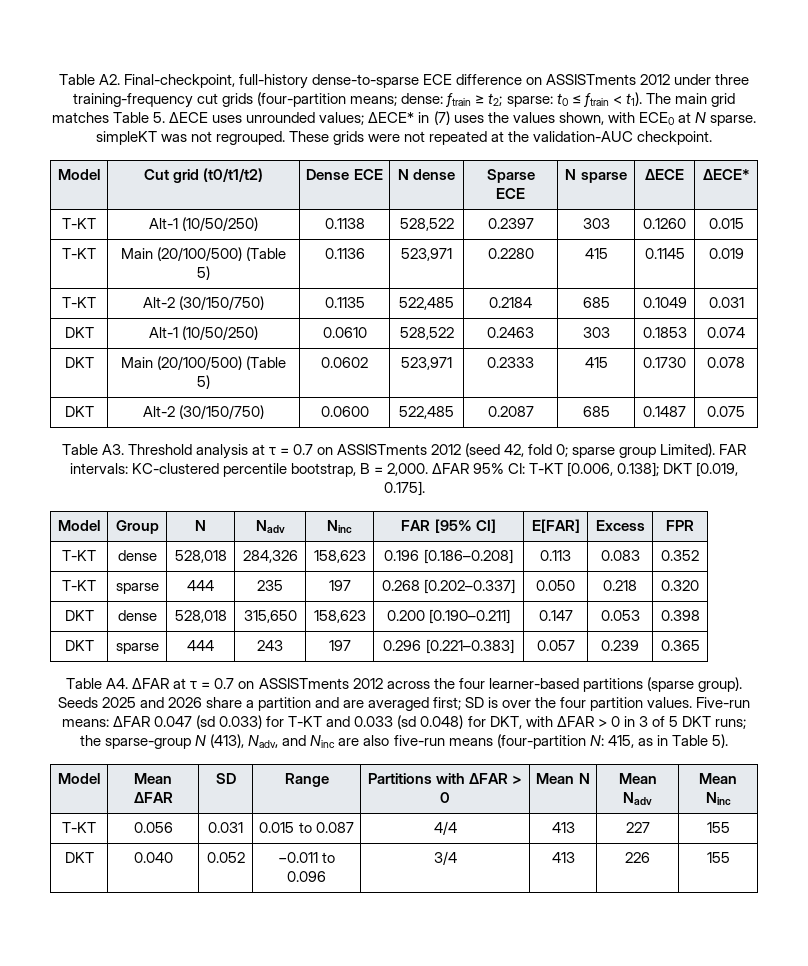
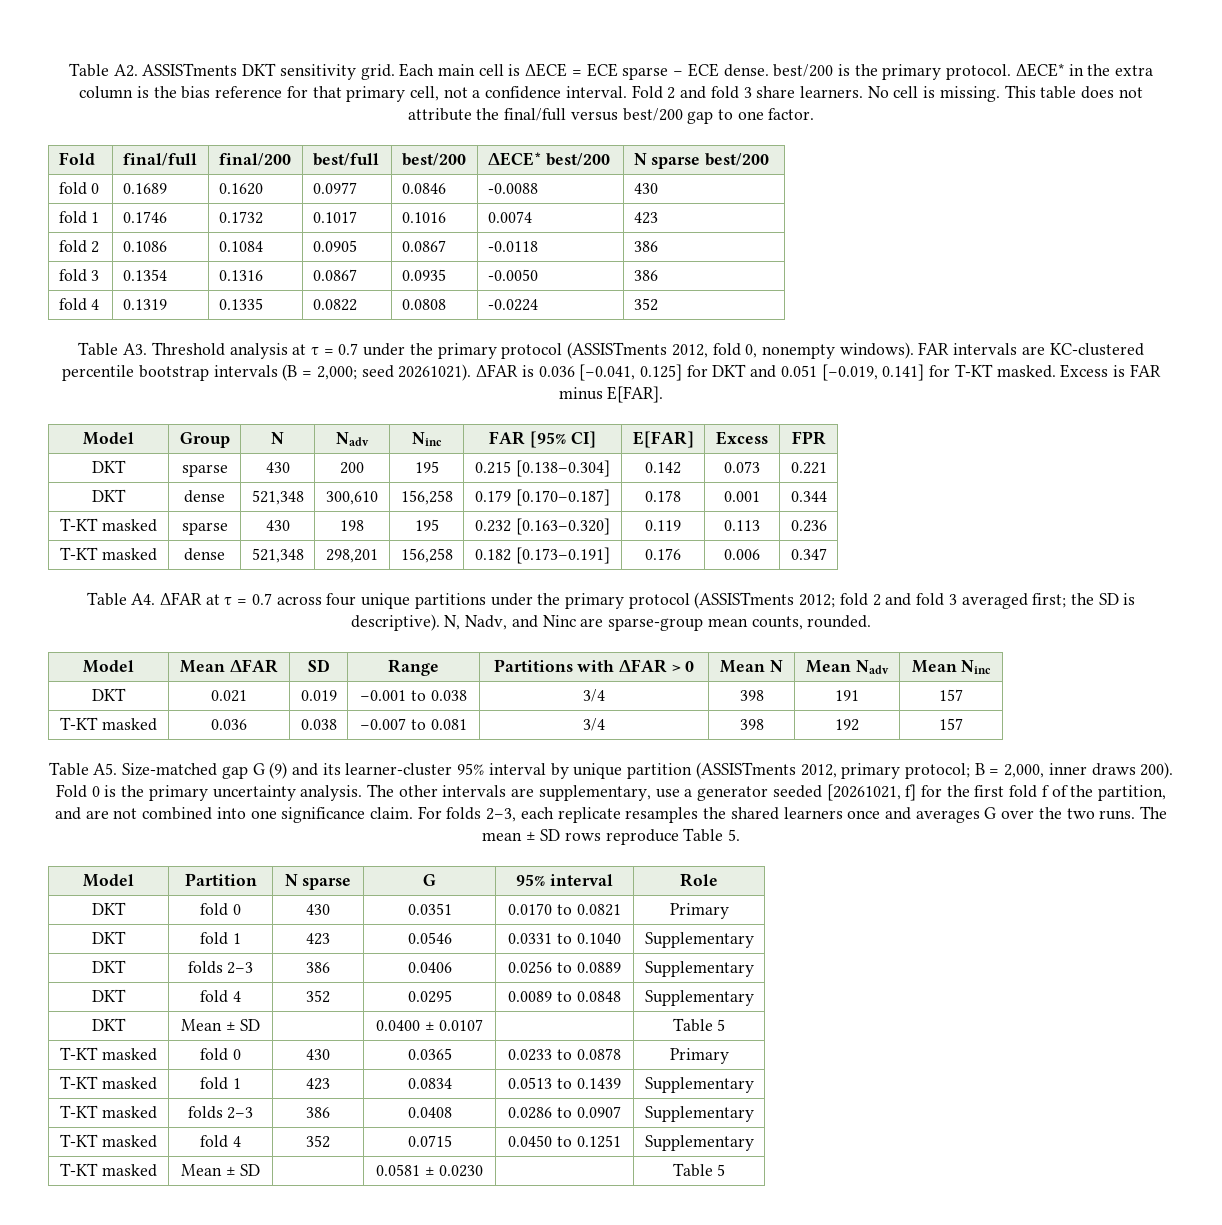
- Table A2. Final-checkpoint, full-history dense-to-sparse ECE difference on ASSISTments 2012 under three training-frequency cut grids (four-partition means; dense: ftrain ≥ t2; sparse: t0 ≤ ftrain < t1). The main grid matches Table 5. ΔECE uses unrounded values; ΔECE* in (7) uses the values shown, with ECE0 at N sparse. simpleKT was not regrouped. These grids were not repeated at the validation-AUC checkpoint.
- Model | Cut grid (t0/t1/t2) | Dense ECE | N dense | Sparse ECE | N sparse | ΔECE | ΔECE*
- T-KT | Alt-1 (10/50/250) | 0.1138 | 528,522 | 0.2397 | 303 | 0.1260 | 0.015
- T-KT | Main (20/100/500) (Table 5) | 0.1136 | 523,971 | 0.2280 | 415 | 0.1145 | 0.019
- T-KT | Alt-2 (30/150/750) | 0.1135 | 522,485 | 0.2184 | 685 | 0.1049 | 0.031
- DKT | Alt-1 (10/50/250) | 0.0610 | 528,522 | 0.2463 | 303 | 0.1853 | 0.074
- DKT | Main (20/100/500) (Table 5) | 0.0602 | 523,971 | 0.2333 | 415 | 0.1730 | 0.078
- DKT | Alt-2 (30/150/750) | 0.0600 | 522,485 | 0.2087 | 685 | 0.1487 | 0.075
+ Table A2. ASSISTments DKT sensitivity grid. Each main cell is ΔECE = ECE sparse − ECE dense. best/200 is the primary protocol. ΔECE* in the extra column is the bias reference for that primary cell, not a confidence interval. Fold 2 and fold 3 share learners. No cell is missing. This table does not attribute the final/full versus best/200 gap to one factor.
+ Fold | final/full | final/200 | best/full | best/200 | ΔECE* best/200 | N sparse best/200
+ fold 0 | 0.1689 | 0.1620 | 0.0977 | 0.0846 | -0.0088 | 430
+ fold 1 | 0.1746 | 0.1732 | 0.1017 | 0.1016 | 0.0074 | 423
+ fold 2 | 0.1086 | 0.1084 | 0.0905 | 0.0867 | -0.0118 | 386
+ fold 3 | 0.1354 | 0.1316 | 0.0867 | 0.0935 | -0.0050 | 386
+ fold 4 | 0.1319 | 0.1335 | 0.0822 | 0.0808 | -0.0224 | 352
- Table A3. Threshold analysis at τ = 0.7 on ASSISTments 2012 (seed 42, fold 0; sparse group Limited). FAR intervals: KC-clustered percentile bootstrap, B = 2,000. ΔFAR 95% CI: T-KT [0.006, 0.138]; DKT [0.019, 0.175].
+ Table A3. Threshold analysis at τ = 0.7 under the primary protocol (ASSISTments 2012, fold 0, nonempty windows). FAR intervals are KC-clustered percentile bootstrap intervals (B = 2,000; seed 20261021). ΔFAR is 0.036 [−0.041, 0.125] for DKT and 0.051 [−0.019, 0.141] for T-KT masked. Excess is FAR minus E[FAR].
- T-KT | dense | 528,018 | 284,326 | 158,623 | 0.196 [0.186–0.208] | 0.113 | 0.083 | 0.352
- T-KT | sparse | 444 | 235 | 197 | 0.268 [0.202–0.337] | 0.050 | 0.218 | 0.320
- DKT | dense | 528,018 | 315,650 | 158,623 | 0.200 [0.190–0.211] | 0.147 | 0.053 | 0.398
- DKT | sparse | 444 | 243 | 197 | 0.296 [0.221–0.383] | 0.057 | 0.239 | 0.365
+ DKT | sparse | 430 | 200 | 195 | 0.215 [0.138–0.304] | 0.142 | 0.073 | 0.221
+ DKT | dense | 521,348 | 300,610 | 156,258 | 0.179 [0.170–0.187] | 0.178 | 0.001 | 0.344
+ T-KT masked | sparse | 430 | 198 | 195 | 0.232 [0.163–0.320] | 0.119 | 0.113 | 0.236
+ T-KT masked | dense | 521,348 | 298,201 | 156,258 | 0.182 [0.173–0.191] | 0.176 | 0.006 | 0.347
- Table A4. ΔFAR at τ = 0.7 on ASSISTments 2012 across the four learner-based partitions (sparse group). Seeds 2025 and 2026 share a partition and are averaged first; SD is over the four partition values. Five-run means: ΔFAR 0.047 (sd 0.033) for T-KT and 0.033 (sd 0.048) for DKT, with ΔFAR > 0 in 3 of 5 DKT runs; the sparse-group N (413), Nadv, and Ninc are also five-run means (four-partition N: 415, as in Table 5).
+ Table A4. ΔFAR at τ = 0.7 across four unique partitions under the primary protocol (ASSISTments 2012; fold 2 and fold 3 averaged first; the SD is descriptive). N, Nadv, and Ninc are sparse-group mean counts, rounded.
- T-KT | 0.056 | 0.031 | 0.015 to 0.087 | 4/4 | 413 | 227 | 155
- DKT | 0.040 | 0.052 | −0.011 to 0.096 | 3/4 | 413 | 226 | 155
+ DKT | 0.021 | 0.019 | −0.001 to 0.038 | 3/4 | 398 | 191 | 157
+ T-KT masked | 0.036 | 0.038 | −0.007 to 0.081 | 3/4 | 398 | 192 | 157
+ Table A5. Size-matched gap G (9) and its learner-cluster 95% interval by unique partition (ASSISTments 2012, primary protocol; B = 2,000, inner draws 200). Fold 0 is the primary uncertainty analysis. The other intervals are supplementary, use a generator seeded [20261021, f] for the first fold f of the partition, and are not combined into one significance claim. For folds 2–3, each replicate resamples the shared learners once and averages G over the two runs. The mean ± SD rows reproduce Table 5.
+ Model | Partition | N sparse | G | 95% interval | Role
+ DKT | fold 0 | 430 | 0.0351 | 0.0170 to 0.0821 | Primary
+ DKT | fold 1 | 423 | 0.0546 | 0.0331 to 0.1040 | Supplementary
+ DKT | folds 2–3 | 386 | 0.0406 | 0.0256 to 0.0889 | Supplementary
+ DKT | fold 4 | 352 | 0.0295 | 0.0089 to 0.0848 | Supplementary
+ DKT | Mean ± SD | | 0.0400 ± 0.0107 | | Table 5
+ T-KT masked | fold 0 | 430 | 0.0365 | 0.0233 to 0.0878 | Primary
+ T-KT masked | fold 1 | 423 | 0.0834 | 0.0513 to 0.1439 | Supplementary
+ T-KT masked | folds 2–3 | 386 | 0.0408 | 0.0286 to 0.0907 | Supplementary
+ T-KT masked | fold 4 | 352 | 0.0715 | 0.0450 to 0.1251 | Supplementary
+ T-KT masked | Mean ± SD | | 0.0581 ± 0.0230 | | Table 5

